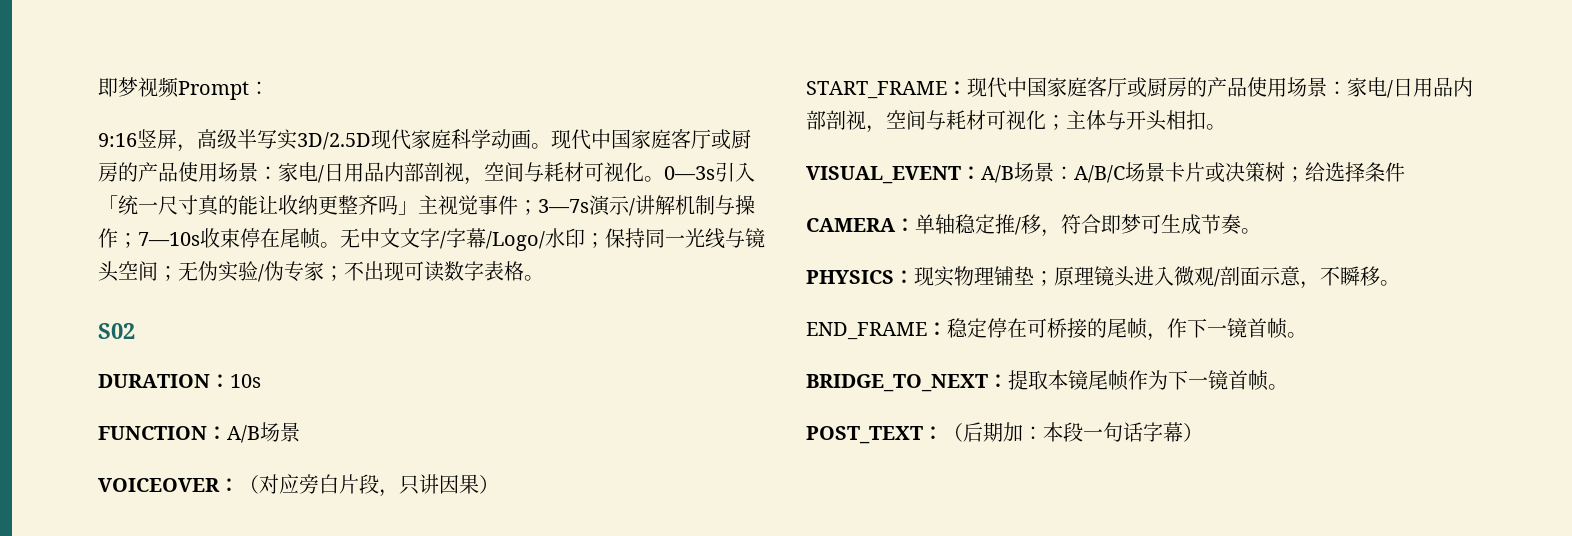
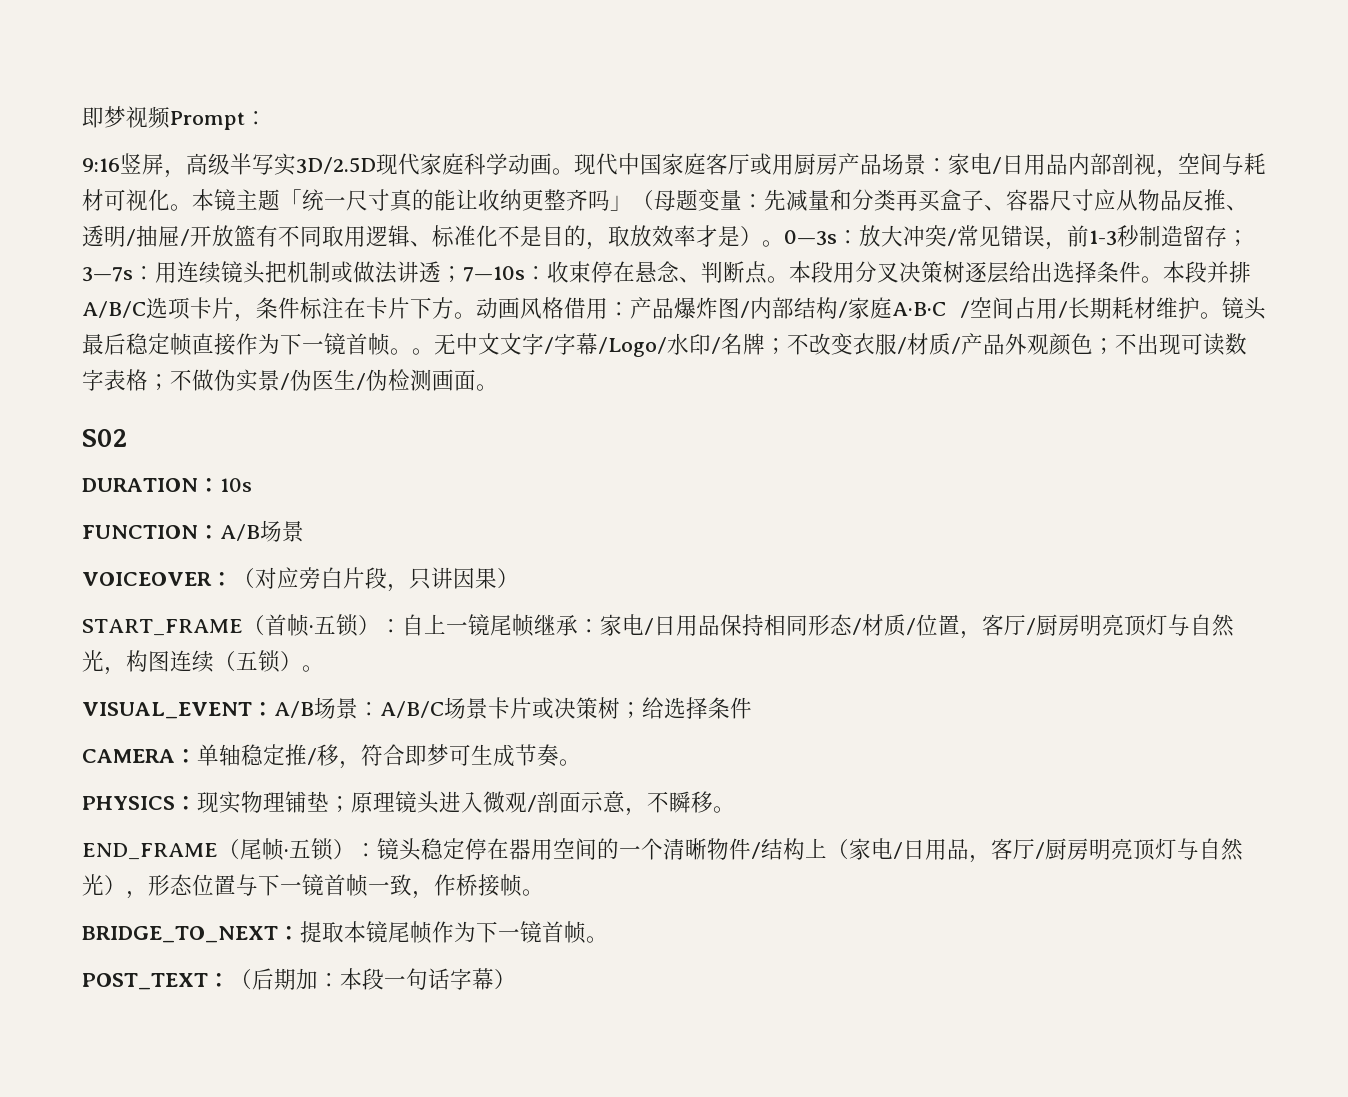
- 现代中国家庭客厅或厨房的产品使用场景：家电/日用品内部剖视，空间与耗材可视化。
+ 现代中国家庭客厅或用厨房产品场景：家电/日用品内部剖视，空间与耗材可视化。
- 0—3s引入「统一尺寸真的能让收纳更整齐吗」主视觉事件；3—7s演示/讲解机制与操作；7—10s收束停在尾帧。
+ 本镜主题「统一尺寸真的能让收纳更整齐吗」（母题变量：先减量和分类再买盒子、容器尺寸应从物品反推、透明/抽屉/开放篮有不同取用逻辑、标准化不是目的，取放效率才是）。0—3s：放大冲突/常见错误，前1-3秒制造留存；3—7s：用连续镜头把机制或做法讲透；7—10s：收束停在悬念、判断点。本段用分叉决策树逐层给出选择条件。本段并排A/B/C选项卡片，条件标注在卡片下方。动画风格借用：产品爆炸图/内部结构/家庭A·B·C /空间占用/长期耗材维护。镜头最后稳定帧直接作为下一镜首帧。。
- 无中文文字/字幕/Logo/水印；保持同一光线与镜头空间；无伪实验/伪专家；不出现可读数字表格。
+ 无中文文字/字幕/Logo/水印/名牌；不改变衣服/材质/产品外观颜色；不出现可读数字表格；不做伪实景/伪医生/伪检测画面。
- START_FRAME：现代中国家庭客厅或厨房的产品使用场景：家电/日用品内部剖视，空间与耗材可视化；主体与开头相扣。
+ START_FRAME（首帧·五锁）：自上一镜尾帧继承：家电/日用品保持相同形态/材质/位置，客厅/厨房明亮顶灯与自然光，构图连续（五锁）。
- END_FRAME：稳定停在可桥接的尾帧，作下一镜首帧。
+ END_FRAME（尾帧·五锁）：镜头稳定停在器用空间的一个清晰物件/结构上（家电/日用品，客厅/厨房明亮顶灯与自然光），形态位置与下一镜首帧一致，作桥接帧。

